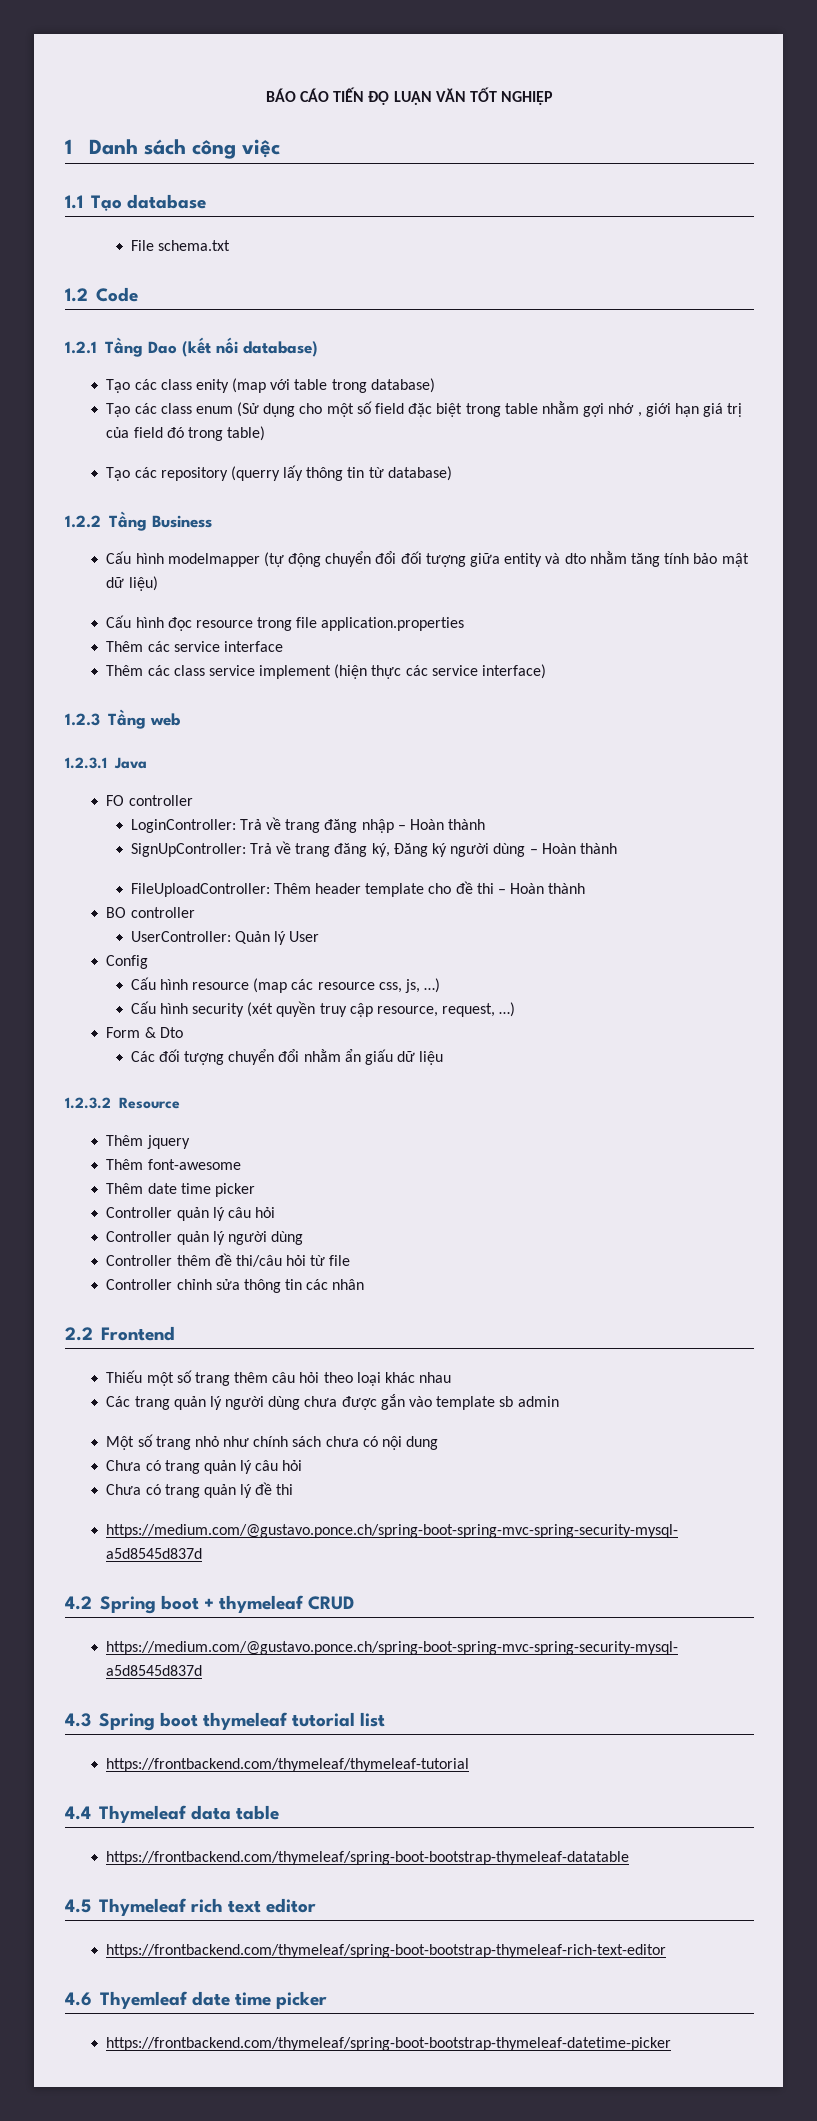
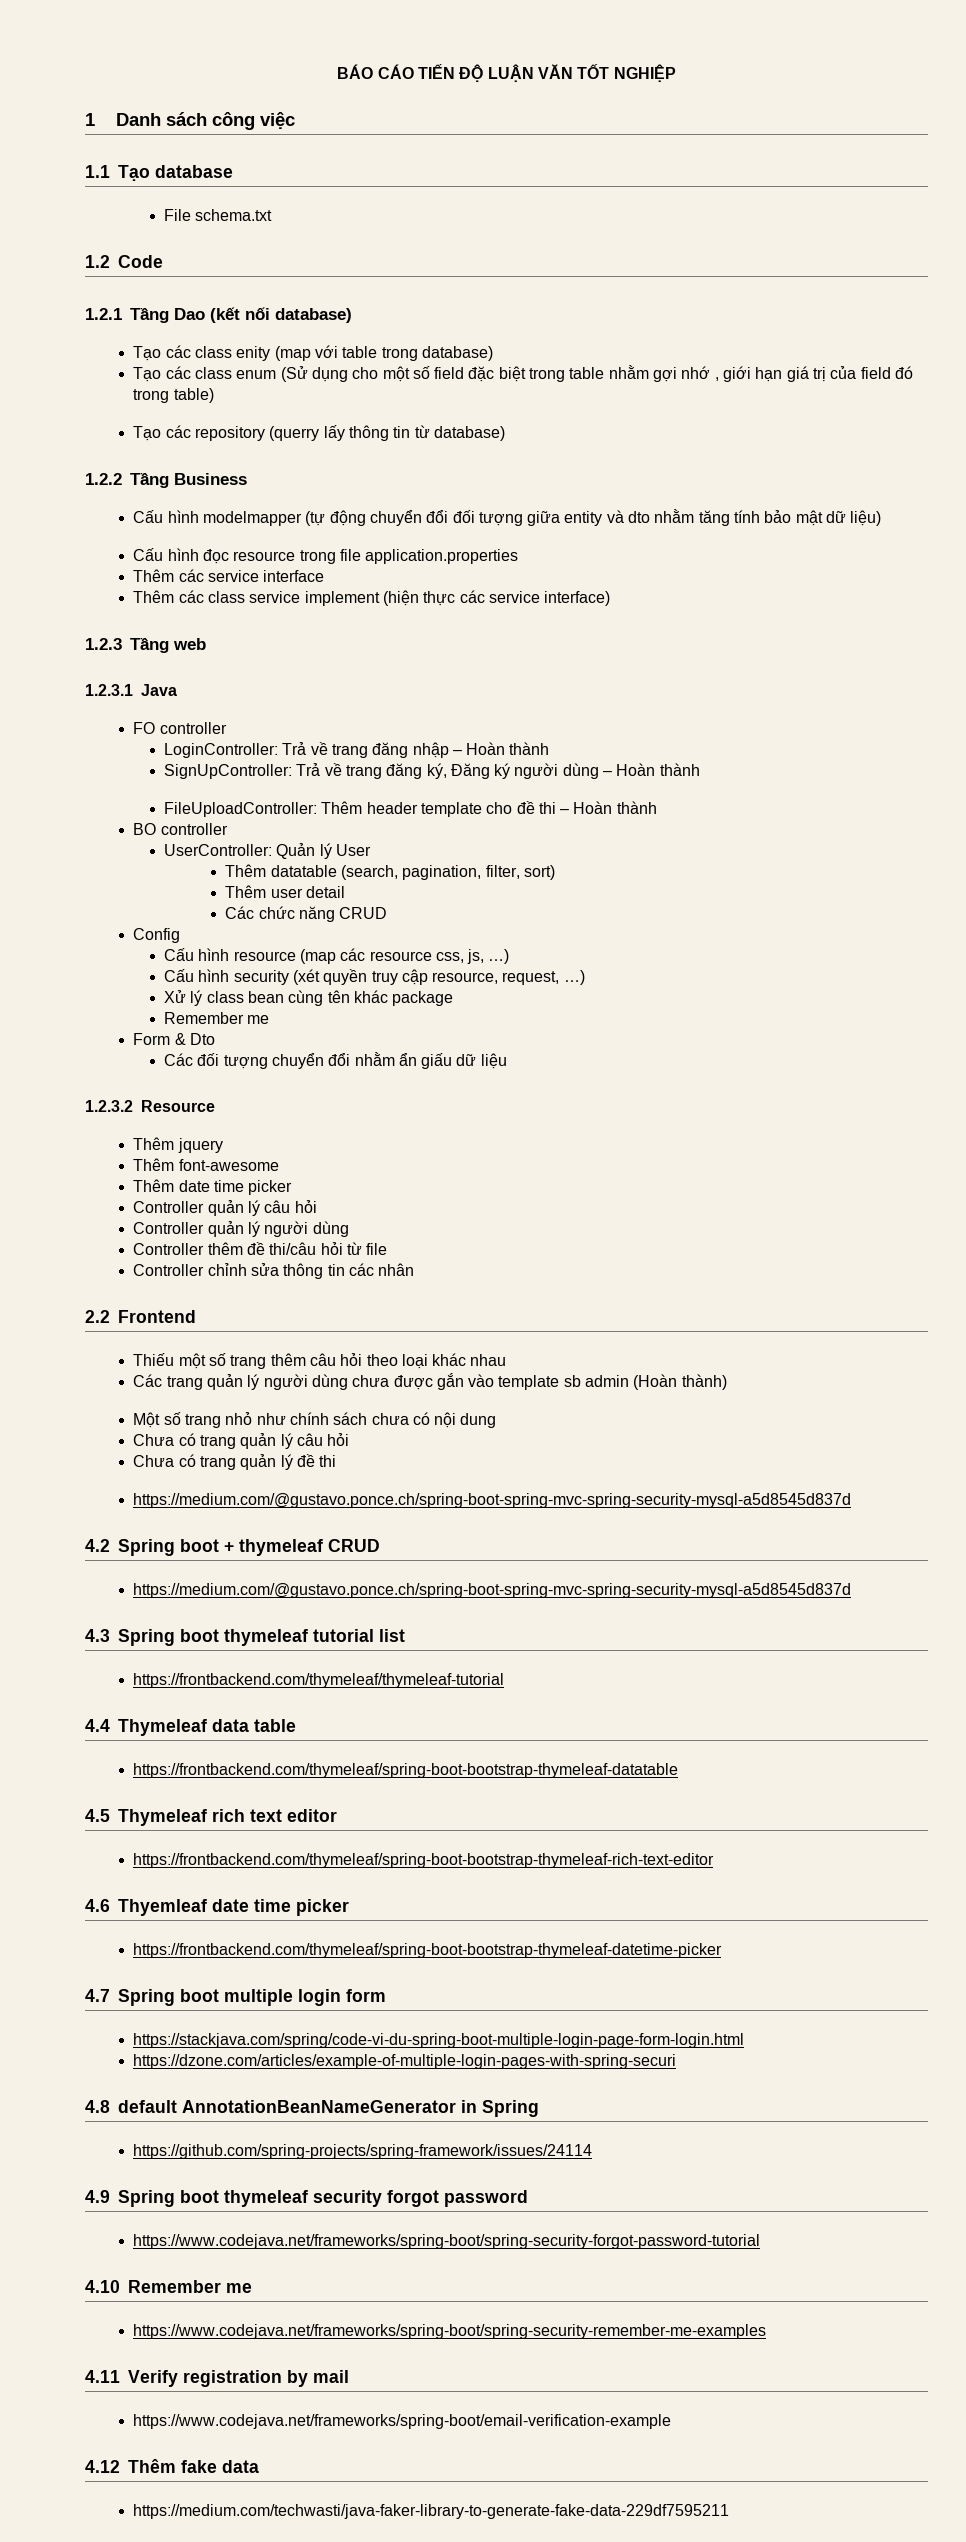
+ Thêm datatable (search, pagination, filter, sort)
+ Thêm user detail
+ Các chức năng CRUD
+ Xử lý class bean cùng tên khác package
+ Remember me
- Các trang quản lý người dùng chưa được gắn vào template sb admin
+ Các trang quản lý người dùng chưa được gắn vào template sb admin (Hoàn thành)
+ 4.7 Spring boot multiple login form
+ https://stackjava.com/spring/code-vi-du-spring-boot-multiple-login-page-form-login.html
+ https://dzone.com/articles/example-of-multiple-login-pages-with-spring-securi
+ 4.8 default AnnotationBeanNameGenerator in Spring
+ https://github.com/spring-projects/spring-framework/issues/24114
+ 4.9 Spring boot thymeleaf security forgot password
+ https://www.codejava.net/frameworks/spring-boot/spring-security-forgot-password-tutorial
+ 4.10 Remember me
+ https://www.codejava.net/frameworks/spring-boot/spring-security-remember-me-examples
+ 4.11 Verify registration by mail
+ https://www.codejava.net/frameworks/spring-boot/email-verification-example
+ 4.12 Thêm fake data
+ https://medium.com/techwasti/java-faker-library-to-generate-fake-data-229df7595211

